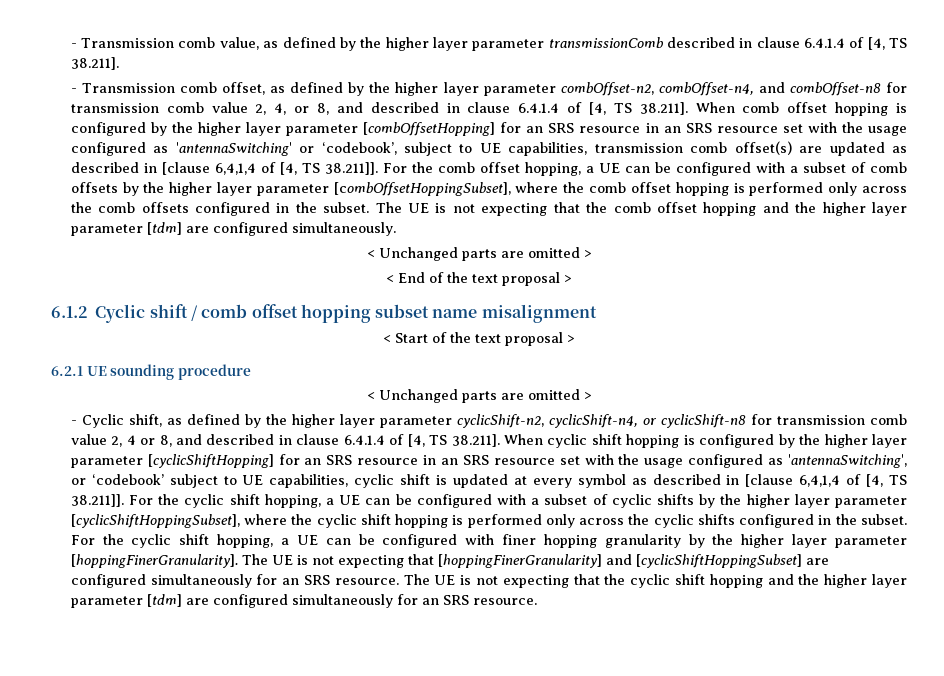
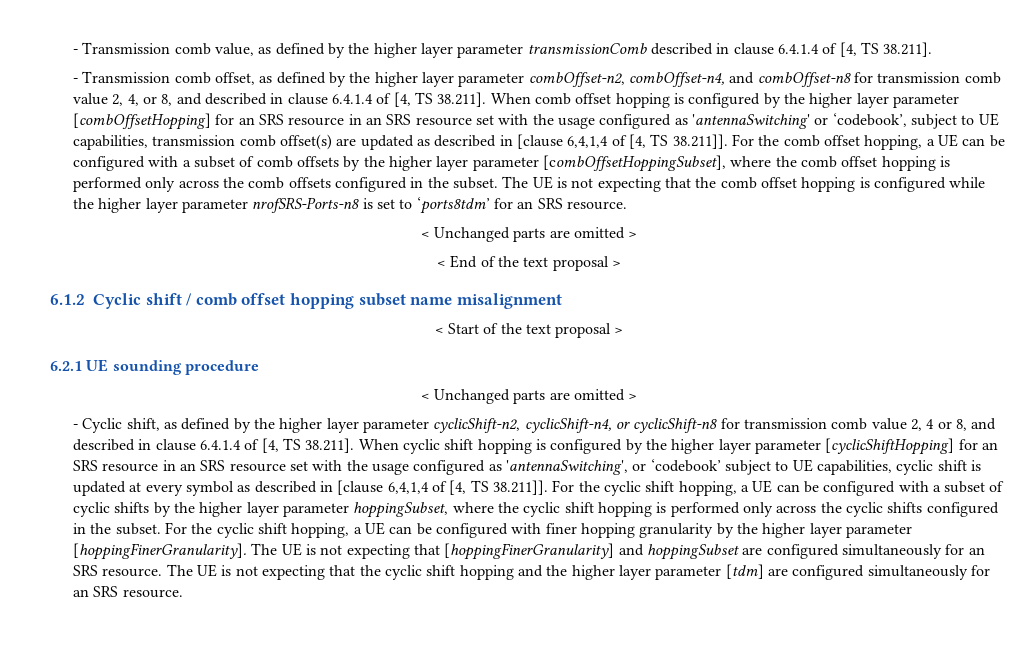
- The UE is not expecting that the comb offset hopping and the higher layer parameter [tdm] are configured simultaneously.
+ The UE is not expecting that the comb offset hopping is configured while the higher layer parameter nrofSRS-Ports-n8 is set to ‘ports8tdm’ for an SRS resource.
- - Cyclic shift, as defined by the higher layer parameter cyclicShift-n2, cyclicShift-n4, or cyclicShift-n8 for transmission comb value 2, 4 or 8, and described in clause 6.4.1.4 of [4, TS 38.211]. When cyclic shift hopping is configured by the higher layer parameter [cyclicShiftHopping] for an SRS resource in an SRS resource set with the usage configured as 'antennaSwitching', or ‘codebook’ subject to UE capabilities, cyclic shift is updated at every symbol as described in [clause 6,4,1,4 of [4, TS 38.211]]. For the cyclic shift hopping, a UE can be configured with a subset of cyclic shifts by the higher layer parameter [cyclicShiftHoppingSubset], where the cyclic shift hopping is performed only across the cyclic shifts configured in the subset.
+ - Cyclic shift, as defined by the higher layer parameter cyclicShift-n2, cyclicShift-n4, or cyclicShift-n8 for transmission comb value 2, 4 or 8, and described in clause 6.4.1.4 of [4, TS 38.211]. When cyclic shift hopping is configured by the higher layer parameter [cyclicShiftHopping] for an SRS resource in an SRS resource set with the usage configured as 'antennaSwitching', or ‘codebook’ subject to UE capabilities, cyclic shift is updated at every symbol as described in [clause 6,4,1,4 of [4, TS 38.211]]. For the cyclic shift hopping, a UE can be configured with a subset of cyclic shifts by the higher layer parameter hoppingSubset, where the cyclic shift hopping is performed only across the cyclic shifts configured in the subset.
- The UE is not expecting that [hoppingFinerGranularity] and [cyclicShiftHoppingSubset] are configured simultaneously for an SRS resource.
+ The UE is not expecting that [hoppingFinerGranularity] and hoppingSubset are configured simultaneously for an SRS resource.

